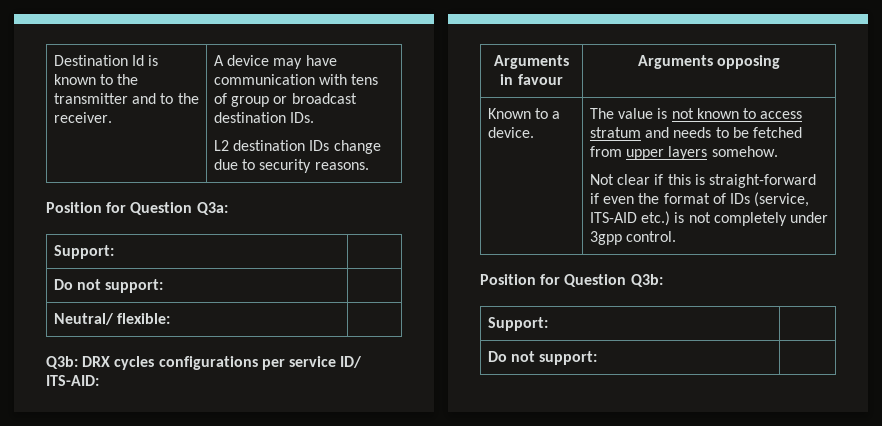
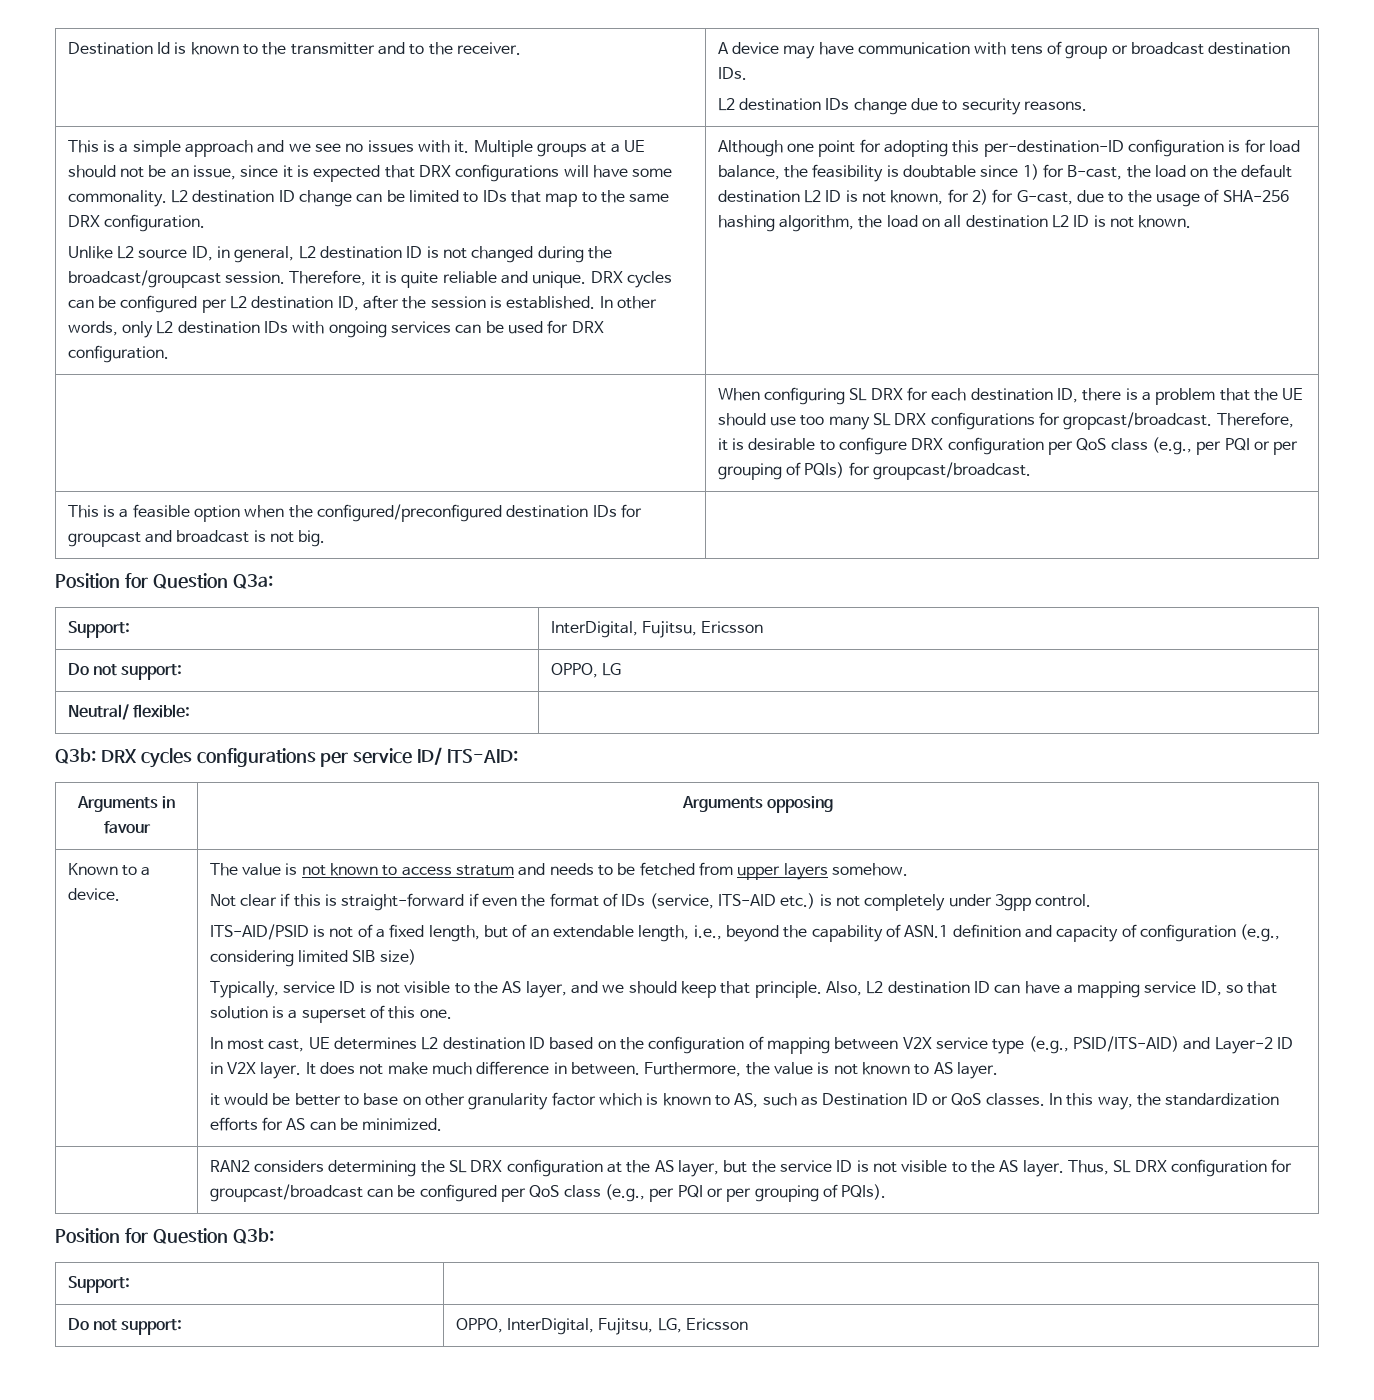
+ This is a simple approach and we see no issues with it. Multiple groups at a UE should not be an issue, since it is expected that DRX configurations will have some commonality. L2 destination ID change can be limited to IDs that map to the same DRX configuration.
+ Unlike L2 source ID, in general, L2 destination ID is not changed during the broadcast/groupcast session. Therefore, it is quite reliable and unique. DRX cycles can be configured per L2 destination ID, after the session is established. In other words, only L2 destination IDs with ongoing services can be used for DRX configuration. | Although one point for adopting this per-destination-ID configuration is for load balance, the feasibility is doubtable since 1) for B-cast, the load on the default destination L2 ID is not known, for 2) for G-cast, due to the usage of SHA-256 hashing algorithm, the load on all destination L2 ID is not known.
+ | When configuring SL DRX for each destination ID, there is a problem that the UE should use too many SL DRX configurations for gropcast/broadcast. Therefore, it is desirable to configure DRX configuration per QoS class (e.g., per PQI or per grouping of PQIs) for groupcast/broadcast.
+ This is a feasible option when the configured/preconfigured destination IDs for groupcast and broadcast is not big. |
  Position for Question Q3a:
- Support: |
- Do not support: |
+ Support: | InterDigital, Fujitsu, Ericsson
+ Do not support: | OPPO, LG
+ ITS-AID/PSID is not of a fixed length, but of an extendable length, i.e., beyond the capability of ASN.1 definition and capacity of configuration (e.g., considering limited SIB size)
+ Typically, service ID is not visible to the AS layer, and we should keep that principle. Also, L2 destination ID can have a mapping service ID, so that solution is a superset of this one.
+ In most cast, UE determines L2 destination ID based on the configuration of mapping between V2X service type (e.g., PSID/ITS-AID) and Layer-2 ID in V2X layer. It does not make much difference in between. Furthermore, the value is not known to AS layer.
+ it would be better to base on other granularity factor which is known to AS, such as Destination ID or QoS classes. In this way, the standardization efforts for AS can be minimized.
+ | RAN2 considers determining the SL DRX configuration at the AS layer, but the service ID is not visible to the AS layer. Thus, SL DRX configuration for groupcast/broadcast can be configured per QoS class (e.g., per PQI or per grouping of PQIs).
  Position for Question Q3b:
  Support: |
- Do not support: |
+ Do not support: | OPPO, InterDigital, Fujitsu, LG, Ericsson

